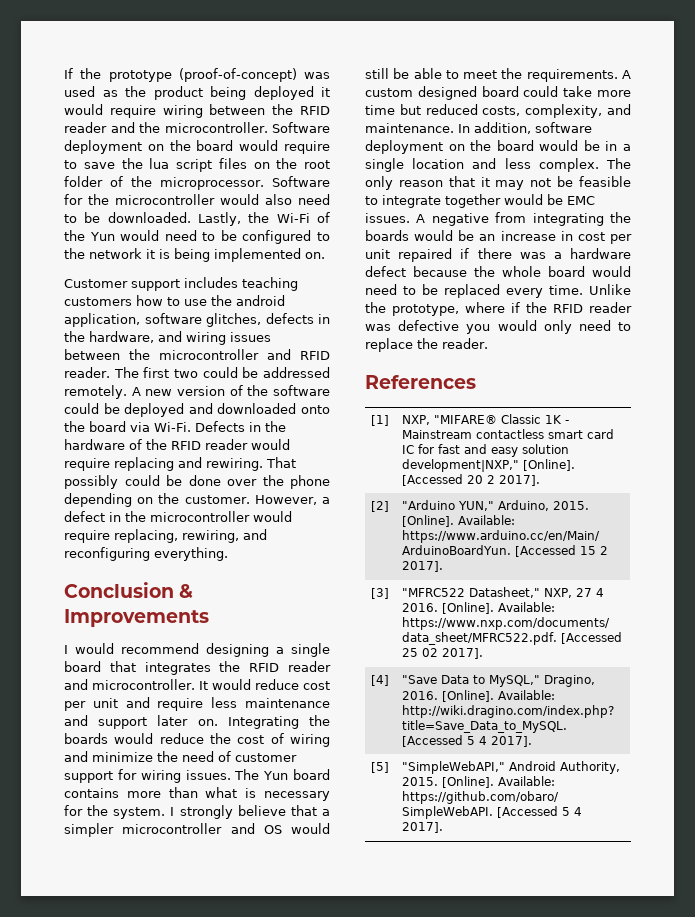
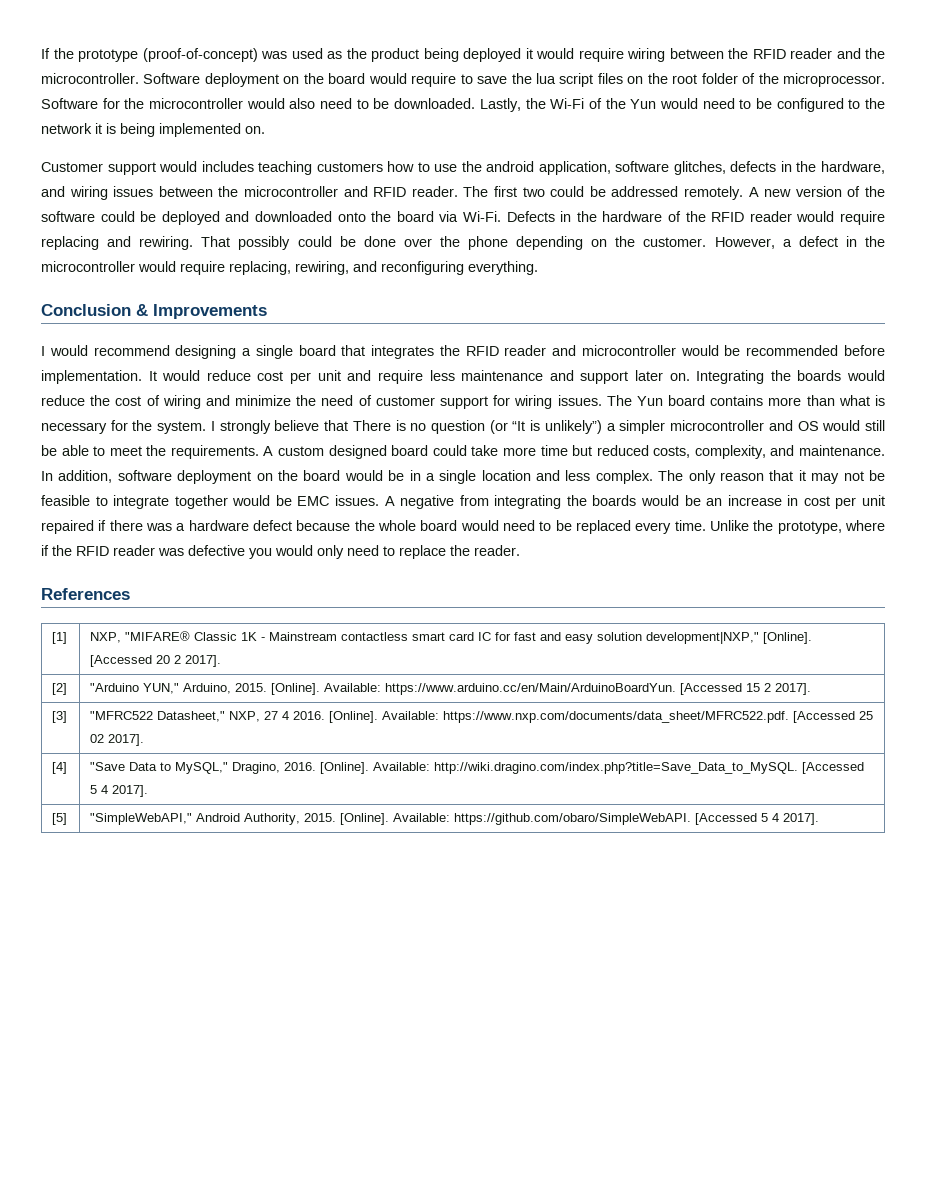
- Customer support includes teaching customers how to use the android application, software glitches, defects in the hardware, and wiring issues between the microcontroller and RFID reader.
+ Customer support would includes teaching customers how to use the android application, software glitches, defects in the hardware, and wiring issues between the microcontroller and RFID reader.
- I would recommend designing a single board that integrates the RFID reader and microcontroller.
+ I would recommend designing a single board that integrates the RFID reader and microcontroller would be recommended before implementation.
- I strongly believe that a simpler microcontroller and OS would still be able to meet the requirements.
+ I strongly believe that There is no question (or “It is unlikely”) a simpler microcontroller and OS would still be able to meet the requirements.

